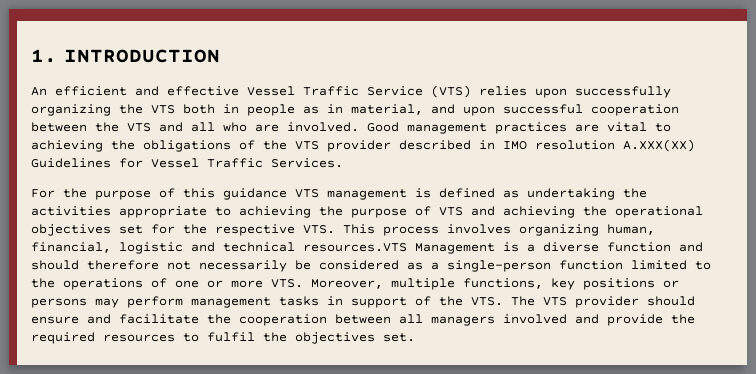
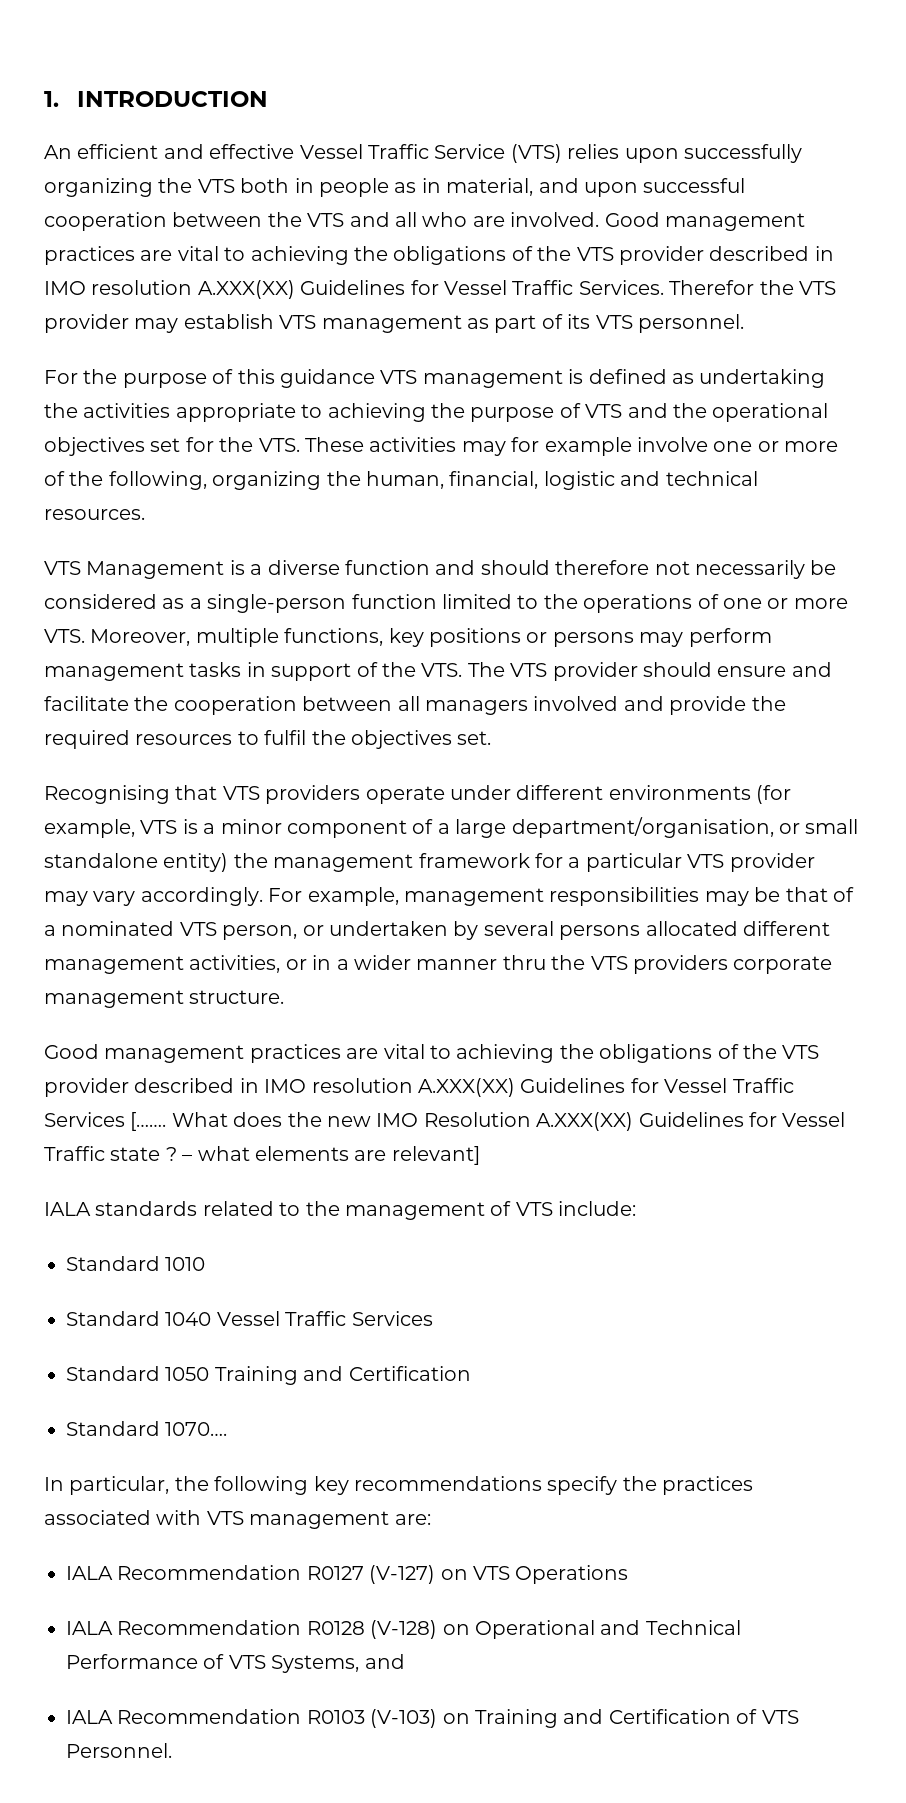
+ Therefor the VTS provider may establish VTS management as part of its VTS personnel.
- For the purpose of this guidance VTS management is defined as undertaking the activities appropriate to achieving the purpose of VTS and achieving the operational objectives set for the respective VTS. This process involves organizing human, financial, logistic and technical resources.VTS Management is a diverse function and should therefore not necessarily be considered as a single-person function limited to the operations of one or more VTS. Moreover, multiple functions, key positions or persons may perform management tasks in support of the VTS. The VTS provider should ensure and facilitate the cooperation between all managers involved and provide the required resources to fulfil the objectives set.
+ For the purpose of this guidance VTS management is defined as undertaking the activities appropriate to achieving the purpose of VTS and the operational objectives set for the VTS. These activities may for example involve one or more of the following, organizing the human, financial, logistic and technical resources.
+ VTS Management is a diverse function and should therefore not necessarily be considered as a single-person function limited to the operations of one or more VTS. Moreover, multiple functions, key positions or persons may perform management tasks in support of the VTS. The VTS provider should ensure and facilitate the cooperation between all managers involved and provide the required resources to fulfil the objectives set.
+ Recognising that VTS providers operate under different environments (for example, VTS is a minor component of a large department/organisation, or small standalone entity) the management framework for a particular VTS provider may vary accordingly. For example, management responsibilities may be that of a nominated VTS person, or undertaken by several persons allocated different management activities, or in a wider manner thru the VTS providers corporate management structure.
+ Good management practices are vital to achieving the obligations of the VTS provider described in IMO resolution A.XXX(XX) Guidelines for Vessel Traffic Services [……. What does the new IMO Resolution A.XXX(XX) Guidelines for Vessel Traffic state ? – what elements are relevant]
+ IALA standards related to the management of VTS include:
+ Standard 1010
+ Standard 1040 Vessel Traffic Services
+ Standard 1050 Training and Certification
+ Standard 1070….
+ In particular, the following key recommendations specify the practices associated with VTS management are:
+ IALA Recommendation R0127 (V-127) on VTS Operations
+ IALA Recommendation R0128 (V-128) on Operational and Technical Performance of VTS Systems, and
+ IALA Recommendation R0103 (V-103) on Training and Certification of VTS Personnel.

